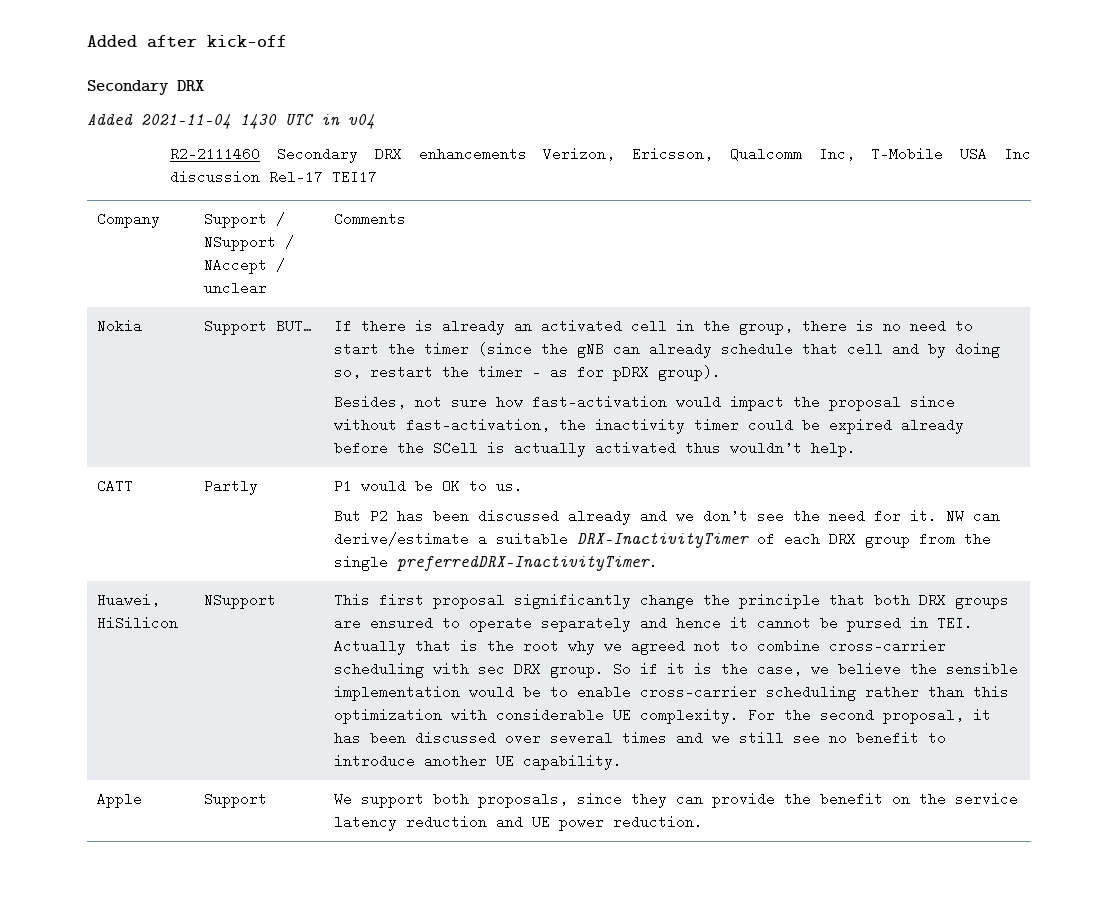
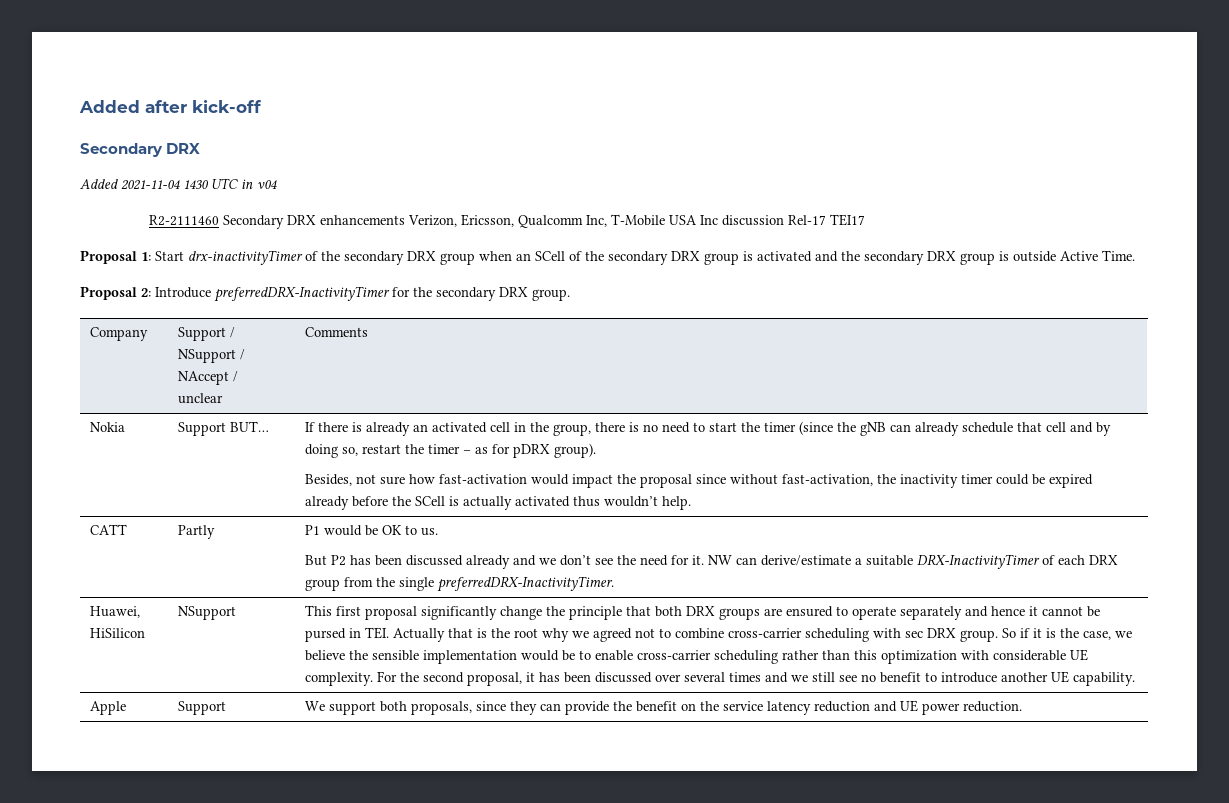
+ Proposal 1: Start drx-inactivityTimer of the secondary DRX group when an SCell of the secondary DRX group is activated and the secondary DRX group is outside Active Time.
+ Proposal 2: Introduce preferredDRX-InactivityTimer for the secondary DRX group.

